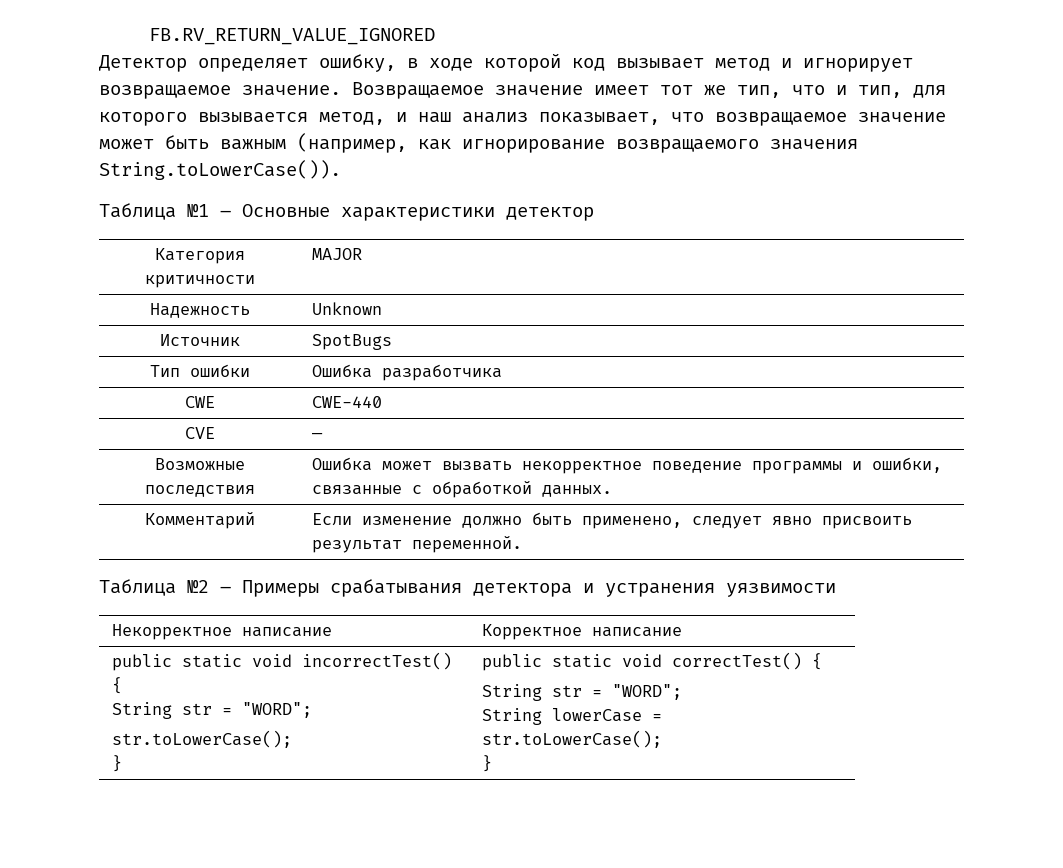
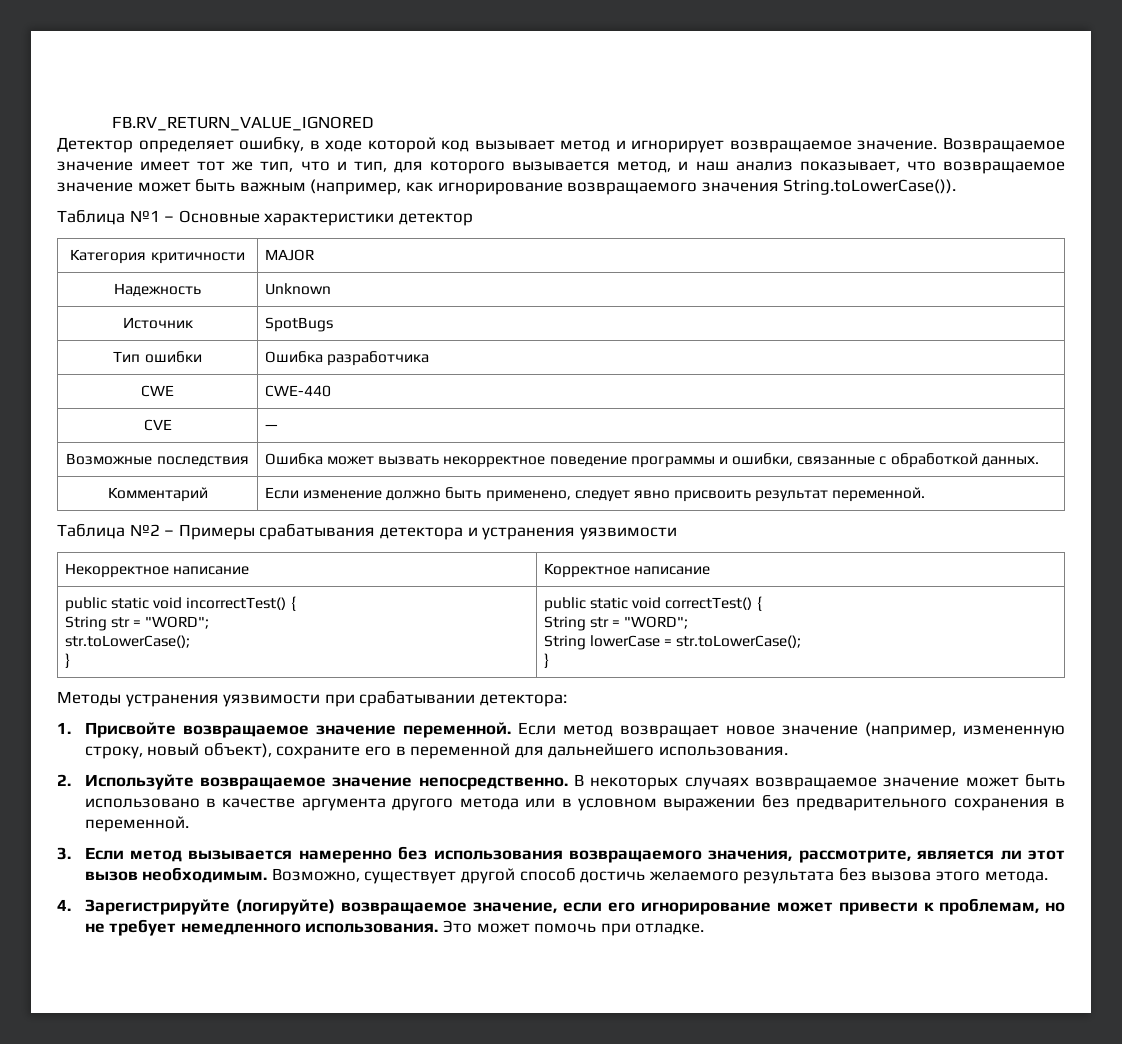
+ Методы устранения уязвимости при срабатывании детектора:
+ 1. Присвойте возвращаемое значение переменной. Если метод возвращает новое значение (например, измененную строку, новый объект), сохраните его в переменной для дальнейшего использования.
+ 2. Используйте возвращаемое значение непосредственно. В некоторых случаях возвращаемое значение может быть использовано в качестве аргумента другого метода или в условном выражении без предварительного сохранения в переменной.
+ 3. Если метод вызывается намеренно без использования возвращаемого значения, рассмотрите, является ли этот вызов необходимым. Возможно, существует другой способ достичь желаемого результата без вызова этого метода.
+ 4. Зарегистрируйте (логируйте) возвращаемое значение, если его игнорирование может привести к проблемам, но не требует немедленного использования. Это может помочь при отладке.

